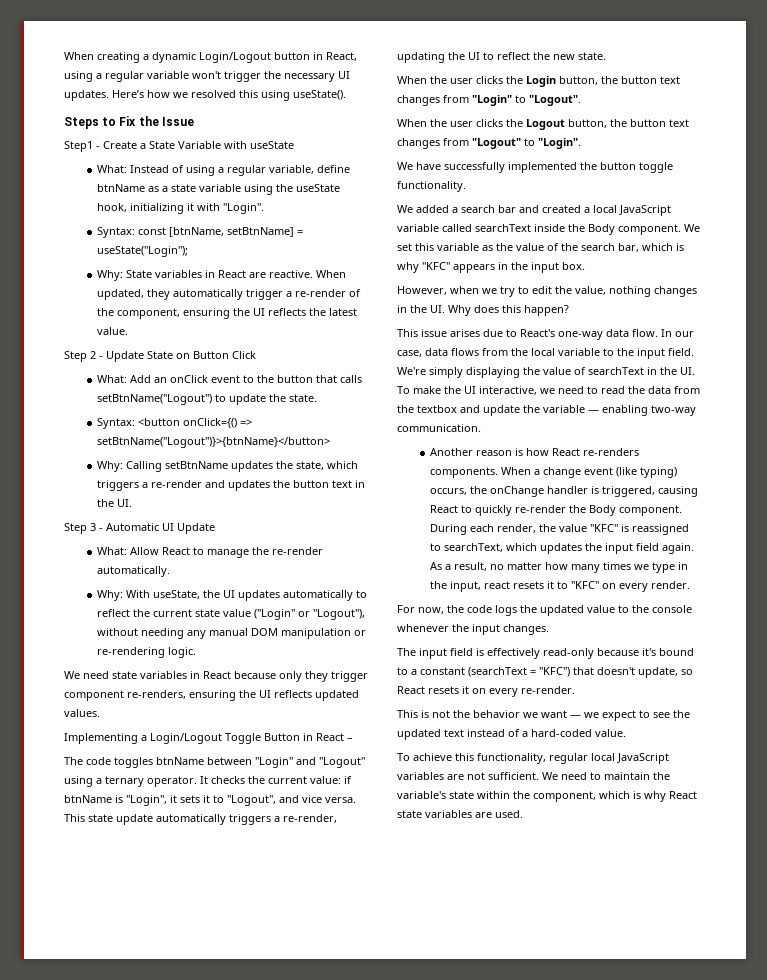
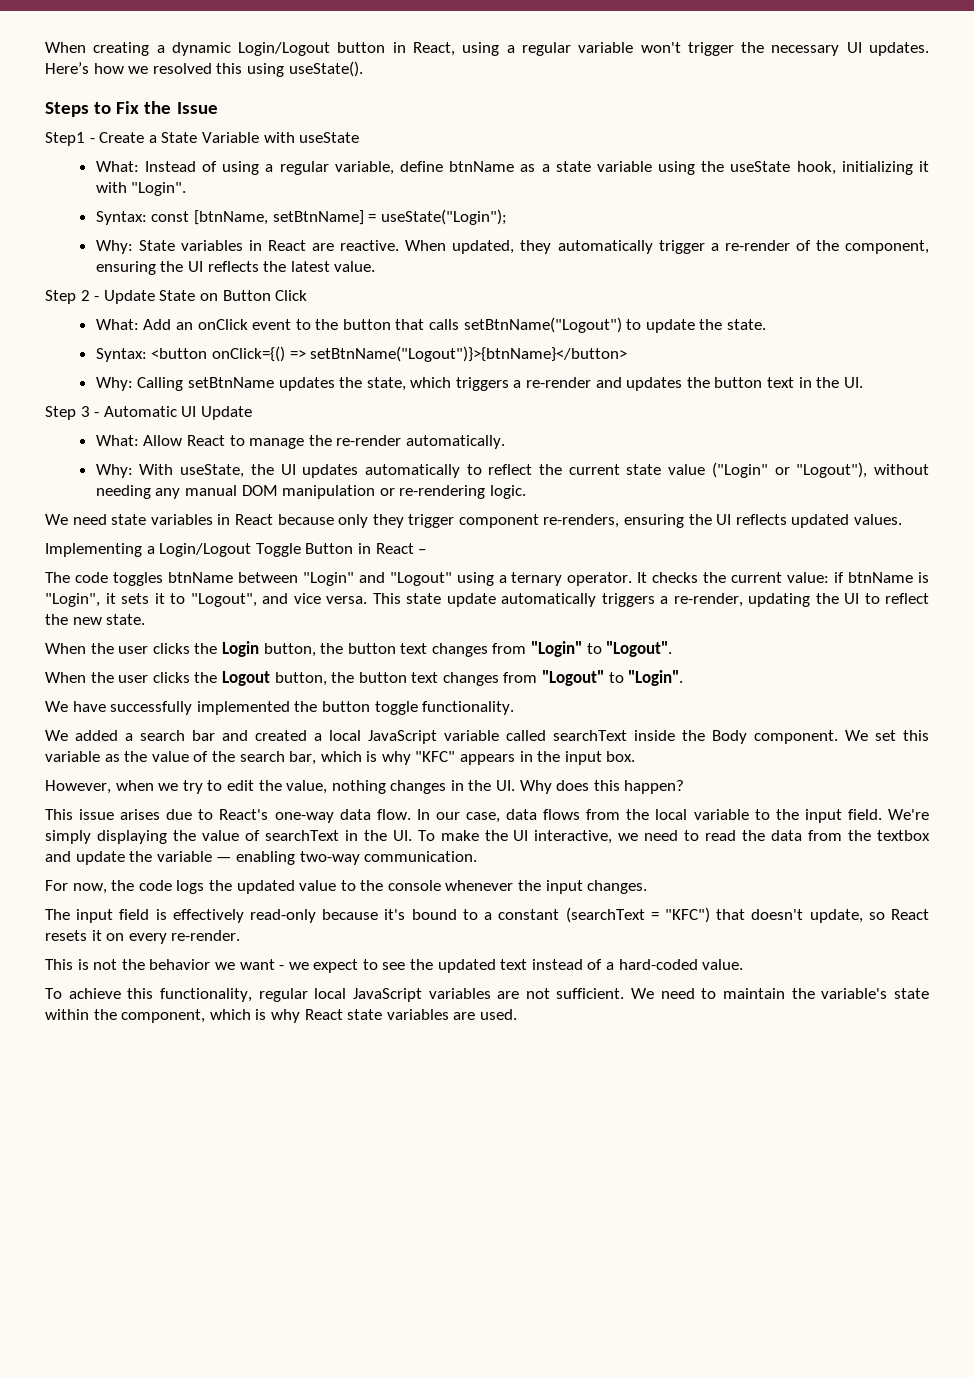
- Another reason is how React re-renders components. When a change event (like typing) occurs, the onChange handler is triggered, causing React to quickly re-render the Body component. During each render, the value "KFC" is reassigned to searchText, which updates the input field again. As a result, no matter how many times we type in the input, react resets it to "KFC" on every render.
- This is not the behavior we want — we expect to see the updated text instead of a hard-coded value.
+ This is not the behavior we want - we expect to see the updated text instead of a hard-coded value.

